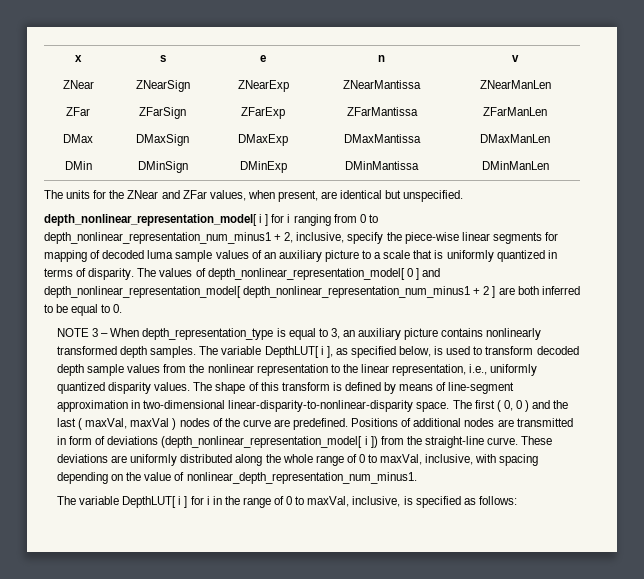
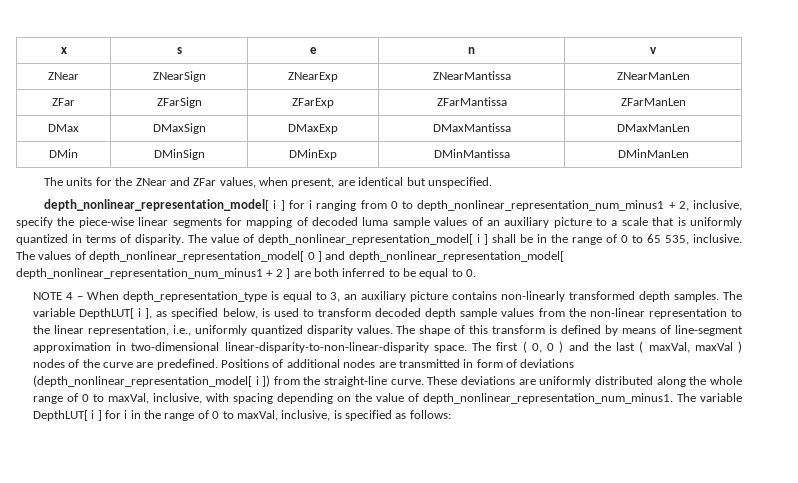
- The values of depth_nonlinear_representation_model[ 0 ] and depth_nonlinear_representation_model[ depth_nonlinear_representation_num_minus1 + 2 ] are both inferred to be equal to 0.
+ The value of depth_nonlinear_representation_model[ i ] shall be in the range of 0 to 65 535, inclusive. The values of depth_nonlinear_representation_model[ 0 ] and depth_nonlinear_representation_model[ depth_nonlinear_representation_num_minus1 + 2 ] are both inferred to be equal to 0.
- NOTE 3 – When depth_representation_type is equal to 3, an auxiliary picture contains nonlinearly transformed depth samples.
+ NOTE 4 – When depth_representation_type is equal to 3, an auxiliary picture contains non-linearly transformed depth samples.
- The variable DepthLUT[ i ], as specified below, is used to transform decoded depth sample values from the nonlinear representation to the linear representation, i.e., uniformly quantized disparity values.
+ The variable DepthLUT[ i ], as specified below, is used to transform decoded depth sample values from the non-linear representation to the linear representation, i.e., uniformly quantized disparity values.
- The shape of this transform is defined by means of line-segment approximation in two-dimensional linear-disparity-to-nonlinear-disparity space.
+ The shape of this transform is defined by means of line-segment approximation in two-dimensional linear-disparity-to-non-linear-disparity space.
- These deviations are uniformly distributed along the whole range of 0 to maxVal, inclusive, with spacing depending on the value of nonlinear_depth_representation_num_minus1.
- The variable DepthLUT[ i ] for i in the range of 0 to maxVal, inclusive, is specified as follows:
+ These deviations are uniformly distributed along the whole range of 0 to maxVal, inclusive, with spacing depending on the value of depth_nonlinear_representation_num_minus1. The variable DepthLUT[ i ] for i in the range of 0 to maxVal, inclusive, is specified as follows:

